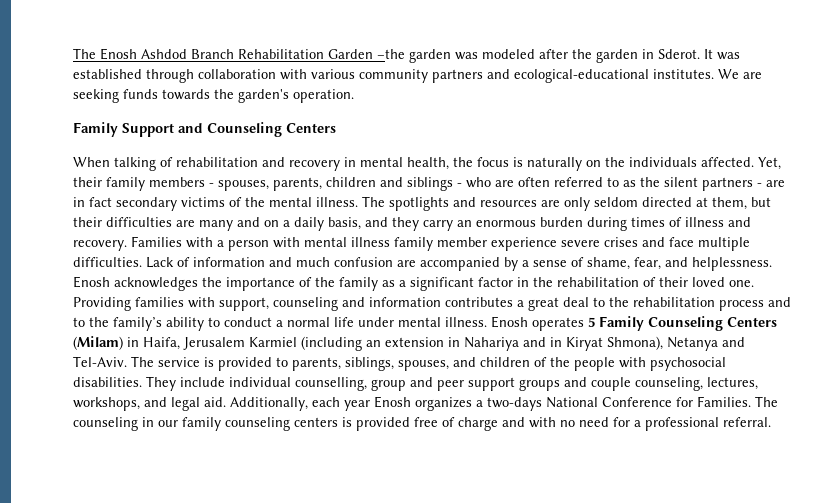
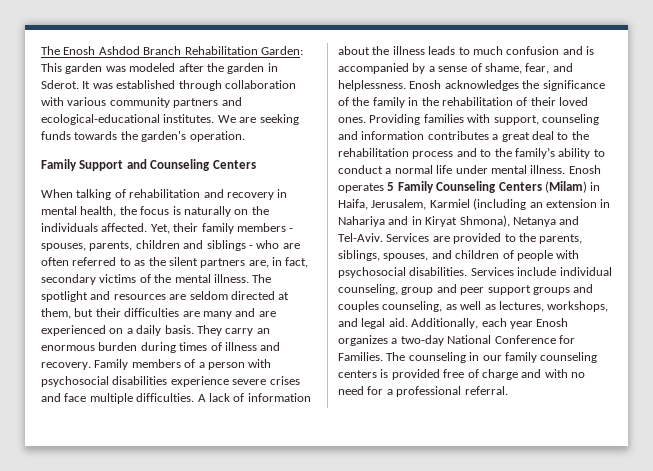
- The Enosh Ashdod Branch Rehabilitation Garden –the garden was modeled after the garden in Sderot.
+ The Enosh Ashdod Branch Rehabilitation Garden: This garden was modeled after the garden in Sderot.
- Yet, their family members - spouses, parents, children and siblings - who are often referred to as the silent partners - are in fact secondary victims of the mental illness.
+ Yet, their family members - spouses, parents, children and siblings - who are often referred to as the silent partners are, in fact, secondary victims of the mental illness.
- The spotlights and resources are only seldom directed at them, but their difficulties are many and on a daily basis, and they carry an enormous burden during times of illness and recovery.
+ The spotlight and resources are seldom directed at them, but their difficulties are many and are experienced on a daily basis. They carry an enormous burden during times of illness and recovery.
- Families with a person with mental illness family member experience severe crises and face multiple difficulties.
+ Family members of a person with psychosocial disabilities experience severe crises and face multiple difficulties.
- Lack of information and much confusion are accompanied by a sense of shame, fear, and helplessness.
+ A lack of information about the illness leads to much confusion and is accompanied by a sense of shame, fear, and helplessness.
- Enosh acknowledges the importance of the family as a significant factor in the rehabilitation of their loved one.
+ Enosh acknowledges the significance of the family in the rehabilitation of their loved ones.
- Enosh operates 5 Family Counseling Centers (Milam) in Haifa, Jerusalem Karmiel (including an extension in Nahariya and in Kiryat Shmona), Netanya and Tel-Aviv.
+ Enosh operates 5 Family Counseling Centers (Milam) in Haifa, Jerusalem, Karmiel (including an extension in Nahariya and in Kiryat Shmona), Netanya and Tel-Aviv.
- The service is provided to parents, siblings, spouses, and children of the people with psychosocial disabilities.
+ Services are provided to the parents, siblings, spouses, and children of people with psychosocial disabilities.
- They include individual counselling, group and peer support groups and couple counseling, lectures, workshops, and legal aid.
+ Services include individual counseling, group and peer support groups and couples counseling, as well as lectures, workshops, and legal aid.
- Additionally, each year Enosh organizes a two-days National Conference for Families.
+ Additionally, each year Enosh organizes a two-day National Conference for Families.

